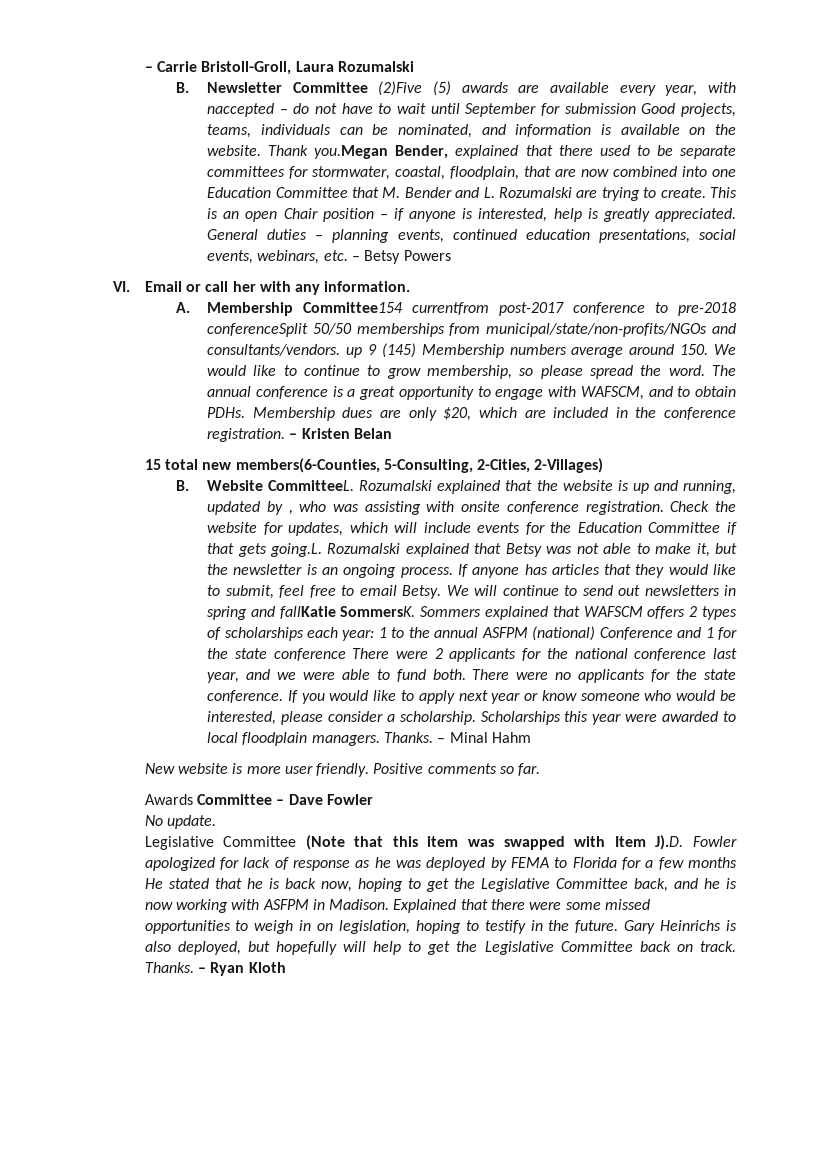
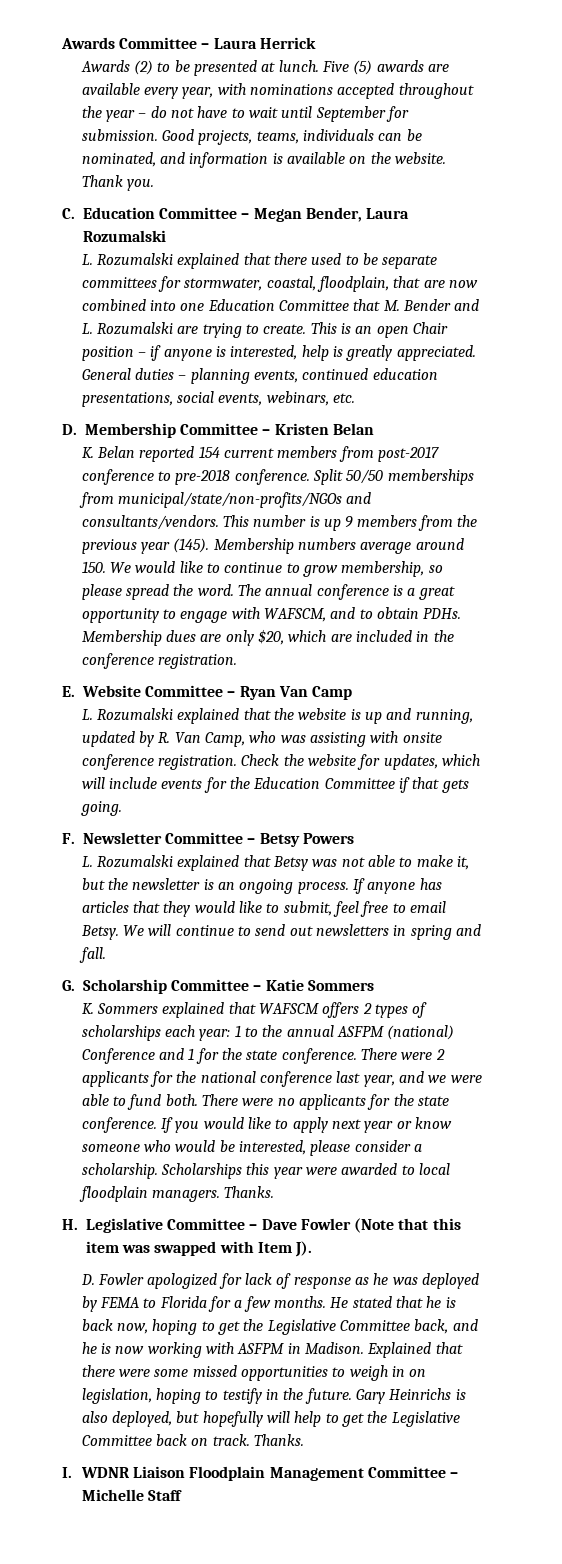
- – Carrie Bristoll-Groll, Laura Rozumalski
- B. Newsletter Committee (2)Five (5) awards are available every year, with naccepted – do not have to wait until September for submission Good projects, teams, individuals can be nominated, and information is available on the website.
+ Awards Committee – Laura Herrick
+ Awards (2) to be presented at lunch. Five (5) awards are available every year, with nominations accepted throughout the year – do not have to wait until September for submission. Good projects, teams, individuals can be nominated, and information is available on the website.
- Thank you.Megan Bender, explained that there used to be separate committees for stormwater, coastal, floodplain, that are now combined into one Education Committee that M. Bender and L. Rozumalski are trying to create.
+ Thank you.
+ C. Education Committee – Megan Bender, Laura Rozumalski
+ L. Rozumalski explained that there used to be separate committees for stormwater, coastal, floodplain, that are now combined into one Education Committee that M. Bender and L. Rozumalski are trying to create.
- General duties – planning events, continued education presentations, social events, webinars, etc. – Betsy Powers
- VI. Email or call her with any information.
- A. Membership Committee154 currentfrom post-2017 conference to pre-2018 conferenceSplit 50/50 memberships from municipal/state/non-profits/NGOs and consultants/vendors. up 9 (145) Membership numbers average around 150. We would like to continue to grow membership, so please spread the word.
+ General duties – planning events, continued education presentations, social events, webinars, etc.
+ D. Membership Committee – Kristen Belan
+ K. Belan reported 154 current members from post-2017 conference to pre-2018 conference. Split 50/50 memberships from municipal/state/non-profits/NGOs and consultants/vendors. This number is up 9 members from the previous year (145). Membership numbers average around 150. We would like to continue to grow membership, so please spread the word.
- Membership dues are only $20, which are included in the conference registration. – Kristen Belan
- 15 total new members(6-Counties, 5-Consulting, 2-Cities, 2-Villages)
- B. Website CommitteeL. Rozumalski explained that the website is up and running, updated by , who was assisting with onsite conference registration.
+ Membership dues are only $20, which are included in the conference registration.
+ E. Website Committee – Ryan Van Camp
+ L. Rozumalski explained that the website is up and running, updated by R. Van Camp, who was assisting with onsite conference registration.
- Check the website for updates, which will include events for the Education Committee if that gets going.L. Rozumalski explained that Betsy was not able to make it, but the newsletter is an ongoing process.
+ Check the website for updates, which will include events for the Education Committee if that gets going.
+ F. Newsletter Committee – Betsy Powers
+ L. Rozumalski explained that Betsy was not able to make it, but the newsletter is an ongoing process.
- We will continue to send out newsletters in spring and fallKatie SommersK. Sommers explained that WAFSCM offers 2 types of scholarships each year: 1 to the annual ASFPM (national) Conference and 1 for the state conference There were 2 applicants for the national conference last year, and we were able to fund both.
+ We will continue to send out newsletters in spring and fall.
+ G. Scholarship Committee – Katie Sommers
+ K. Sommers explained that WAFSCM offers 2 types of scholarships each year: 1 to the annual ASFPM (national) Conference and 1 for the state conference. There were 2 applicants for the national conference last year, and we were able to fund both.
- Scholarships this year were awarded to local floodplain managers. Thanks. – Minal Hahm
- New website is more user friendly. Positive comments so far.
- Awards Committee – Dave Fowler
- No update.
- Legislative Committee (Note that this item was swapped with Item J).D. Fowler apologized for lack of response as he was deployed by FEMA to Florida for a few months He stated that he is back now, hoping to get the Legislative Committee back, and he is now working with ASFPM in Madison.
+ Scholarships this year were awarded to local floodplain managers. Thanks.
+ H. Legislative Committee – Dave Fowler (Note that this item was swapped with Item J).
+ D. Fowler apologized for lack of response as he was deployed by FEMA to Florida for a few months. He stated that he is back now, hoping to get the Legislative Committee back, and he is now working with ASFPM in Madison.
- Gary Heinrichs is also deployed, but hopefully will help to get the Legislative Committee back on track. Thanks. – Ryan Kloth
+ Gary Heinrichs is also deployed, but hopefully will help to get the Legislative Committee back on track. Thanks.
+ I. WDNR Liaison Floodplain Management Committee – Michelle Staff

